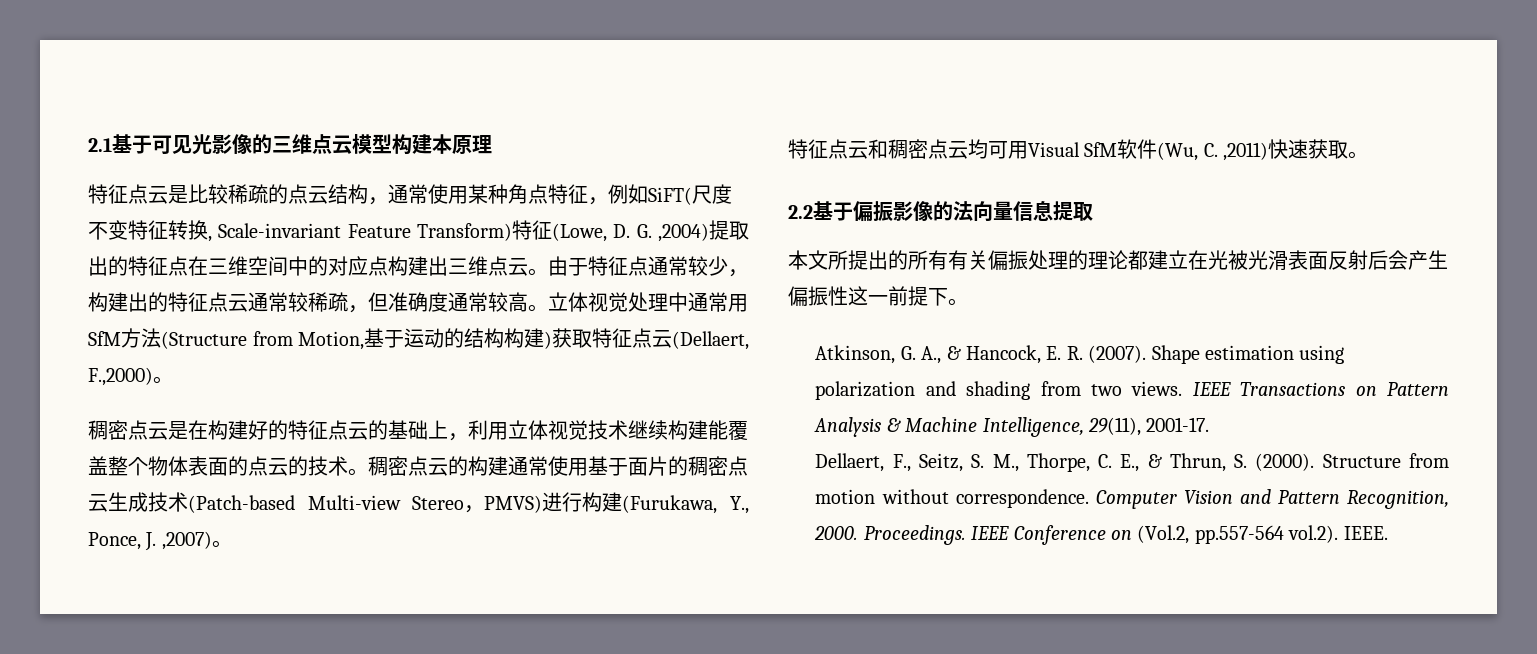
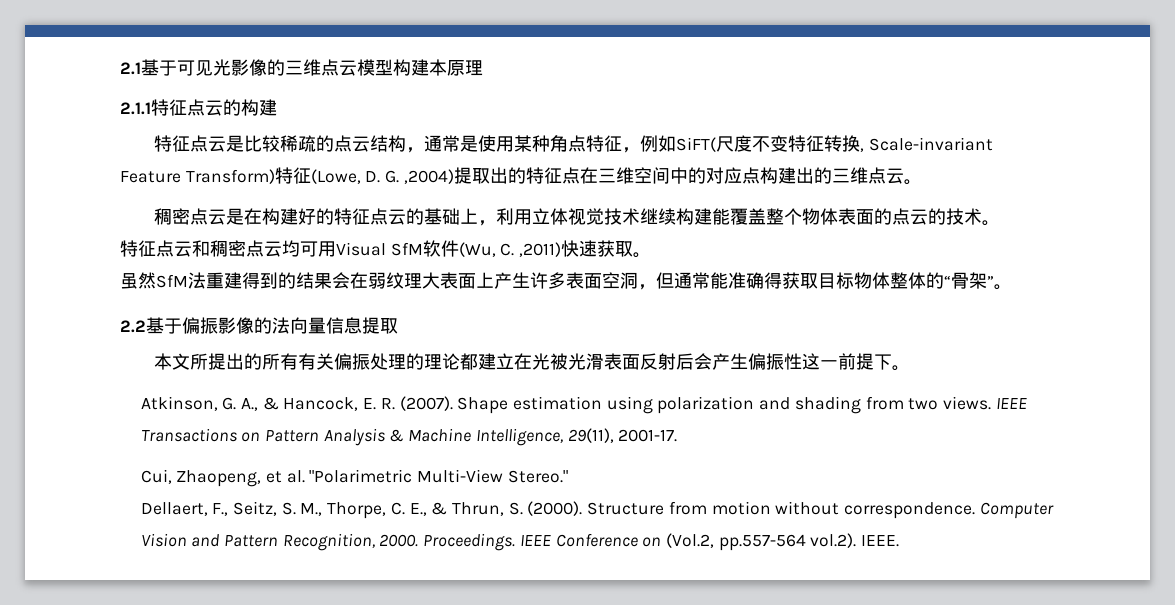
+ 2.1.1特征点云的构建
- 特征点云是比较稀疏的点云结构，通常使用某种角点特征，例如SiFT(尺度不变特征转换, Scale-invariant Feature Transform)特征(Lowe, D. G. ,2004)提取出的特征点在三维空间中的对应点构建出三维点云。由于特征点通常较少，构建出的特征点云通常较稀疏，但准确度通常较高。立体视觉处理中通常用SfM方法(Structure from Motion,基于运动的结构构建)获取特征点云(Dellaert, F.,2000)。
+ 特征点云是比较稀疏的点云结构，通常是使用某种角点特征，例如SiFT(尺度不变特征转换, Scale-invariant Feature Transform)特征(Lowe, D. G. ,2004)提取出的特征点在三维空间中的对应点构建出的三维点云。
- 稠密点云的构建通常使用基于面片的稠密点云生成技术(Patch-based Multi-view Stereo，PMVS)进行构建(Furukawa, Y., Ponce, J. ,2007)。
+ 虽然SfM法重建得到的结果会在弱纹理大表面上产生许多表面空洞，但通常能准确得获取目标物体整体的“骨架”。
+ Cui, Zhaopeng, et al. "Polarimetric Multi-View Stereo."

